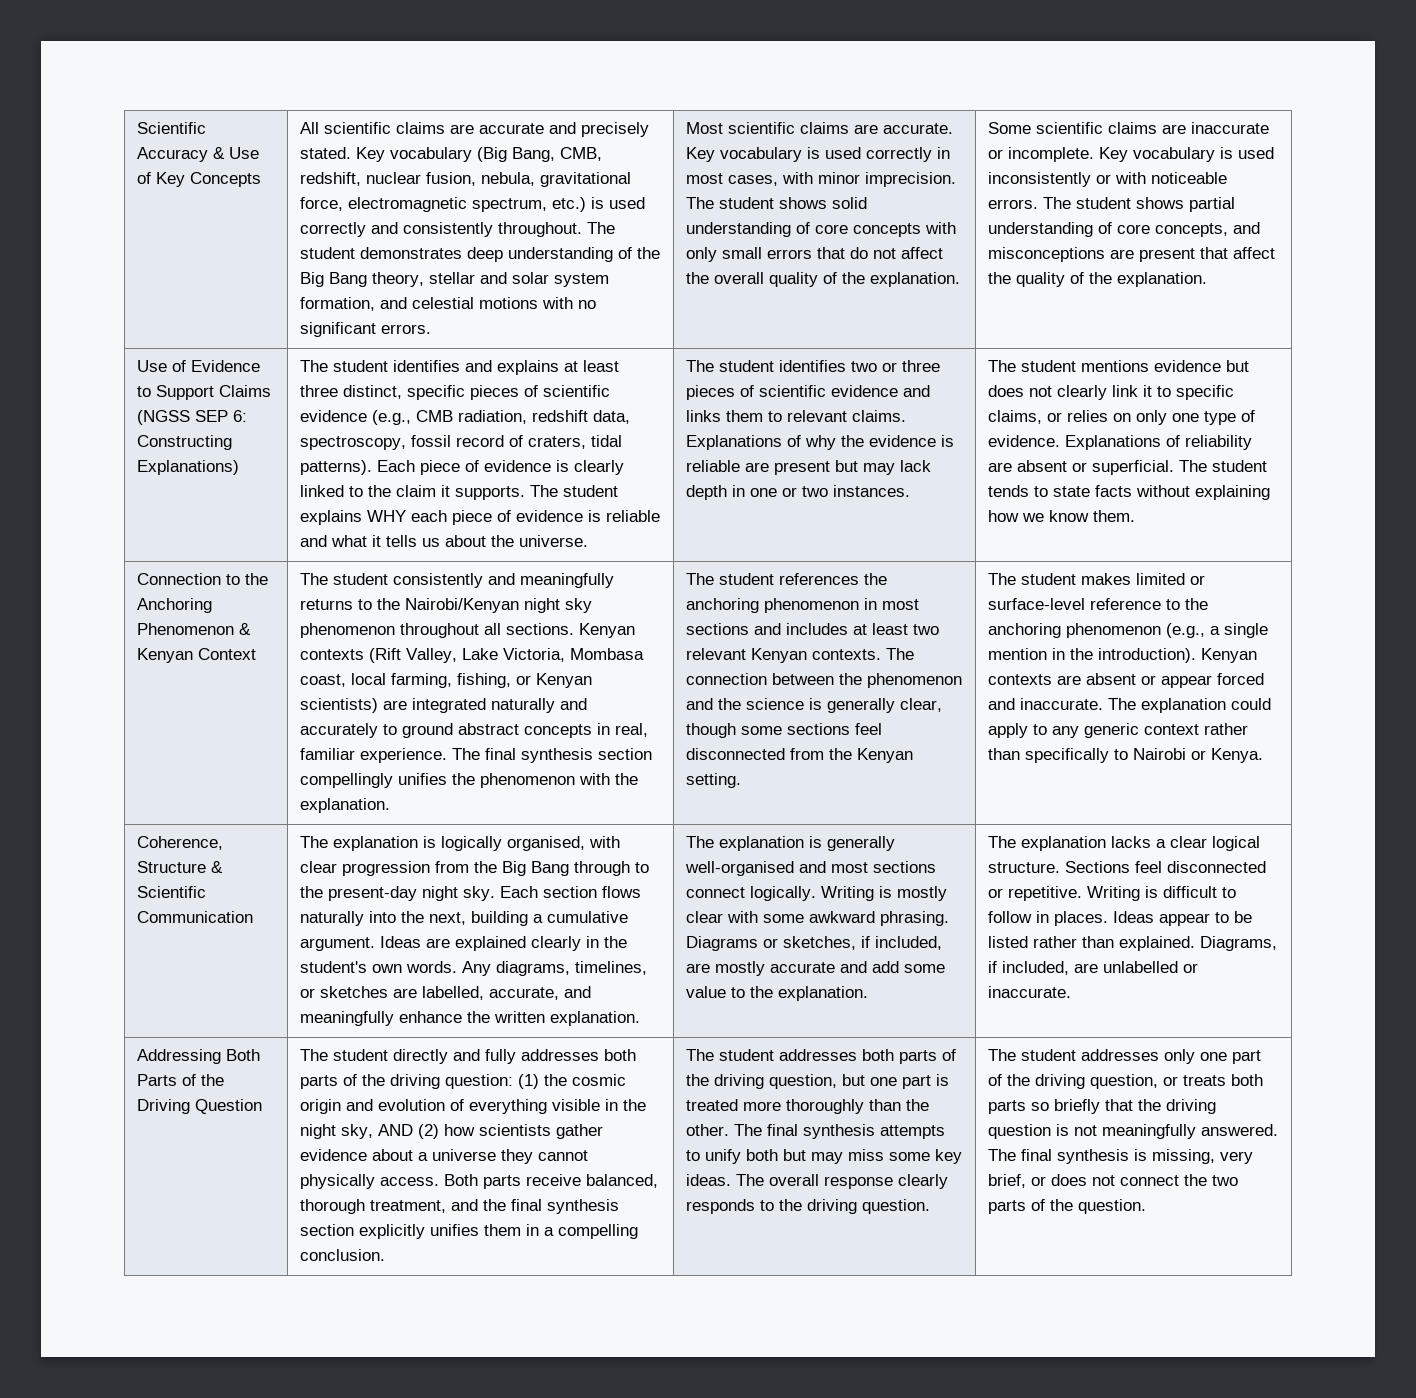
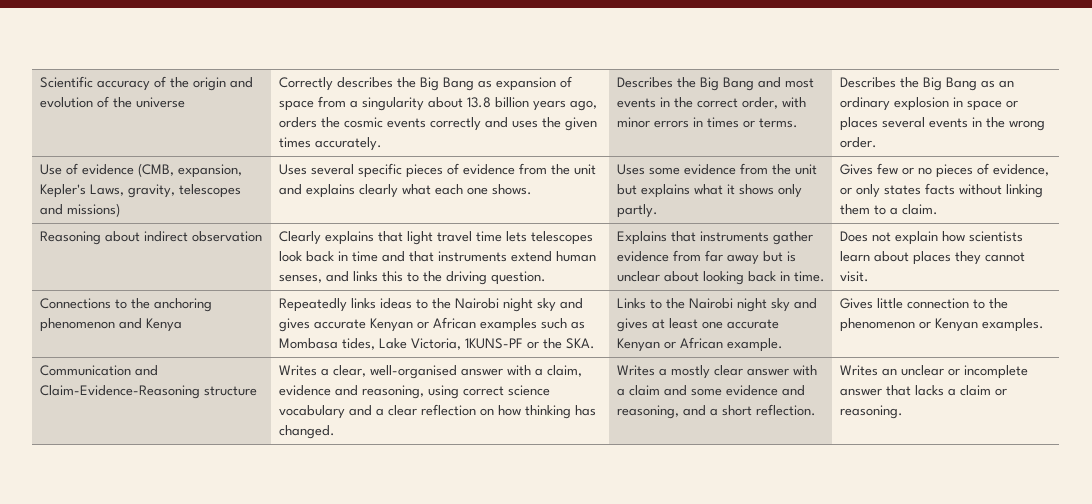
- Scientific Accuracy & Use of Key Concepts | All scientific claims are accurate and precisely stated. Key vocabulary (Big Bang, CMB, redshift, nuclear fusion, nebula, gravitational force, electromagnetic spectrum, etc.) is used correctly and consistently throughout. The student demonstrates deep understanding of the Big Bang theory, stellar and solar system formation, and celestial motions with no significant errors. | Most scientific claims are accurate. Key vocabulary is used correctly in most cases, with minor imprecision. The student shows solid understanding of core concepts with only small errors that do not affect the overall quality of the explanation. | Some scientific claims are inaccurate or incomplete. Key vocabulary is used inconsistently or with noticeable errors. The student shows partial understanding of core concepts, and misconceptions are present that affect the quality of the explanation.
- Use of Evidence to Support Claims (NGSS SEP 6: Constructing Explanations) | The student identifies and explains at least three distinct, specific pieces of scientific evidence (e.g., CMB radiation, redshift data, spectroscopy, fossil record of craters, tidal patterns). Each piece of evidence is clearly linked to the claim it supports. The student explains WHY each piece of evidence is reliable and what it tells us about the universe. | The student identifies two or three pieces of scientific evidence and links them to relevant claims. Explanations of why the evidence is reliable are present but may lack depth in one or two instances. | The student mentions evidence but does not clearly link it to specific claims, or relies on only one type of evidence. Explanations of reliability are absent or superficial. The student tends to state facts without explaining how we know them.
- Connection to the Anchoring Phenomenon & Kenyan Context | The student consistently and meaningfully returns to the Nairobi/Kenyan night sky phenomenon throughout all sections. Kenyan contexts (Rift Valley, Lake Victoria, Mombasa coast, local farming, fishing, or Kenyan scientists) are integrated naturally and accurately to ground abstract concepts in real, familiar experience. The final synthesis section compellingly unifies the phenomenon with the explanation. | The student references the anchoring phenomenon in most sections and includes at least two relevant Kenyan contexts. The connection between the phenomenon and the science is generally clear, though some sections feel disconnected from the Kenyan setting. | The student makes limited or surface-level reference to the anchoring phenomenon (e.g., a single mention in the introduction). Kenyan contexts are absent or appear forced and inaccurate. The explanation could apply to any generic context rather than specifically to Nairobi or Kenya.
- Coherence, Structure & Scientific Communication | The explanation is logically organised, with clear progression from the Big Bang through to the present-day night sky. Each section flows naturally into the next, building a cumulative argument. Ideas are explained clearly in the student's own words. Any diagrams, timelines, or sketches are labelled, accurate, and meaningfully enhance the written explanation. | The explanation is generally well-organised and most sections connect logically. Writing is mostly clear with some awkward phrasing. Diagrams or sketches, if included, are mostly accurate and add some value to the explanation. | The explanation lacks a clear logical structure. Sections feel disconnected or repetitive. Writing is difficult to follow in places. Ideas appear to be listed rather than explained. Diagrams, if included, are unlabelled or inaccurate.
- Addressing Both Parts of the Driving Question | The student directly and fully addresses both parts of the driving question: (1) the cosmic origin and evolution of everything visible in the night sky, AND (2) how scientists gather evidence about a universe they cannot physically access. Both parts receive balanced, thorough treatment, and the final synthesis section explicitly unifies them in a compelling conclusion. | The student addresses both parts of the driving question, but one part is treated more thoroughly than the other. The final synthesis attempts to unify both but may miss some key ideas. The overall response clearly responds to the driving question. | The student addresses only one part of the driving question, or treats both parts so briefly that the driving question is not meaningfully answered. The final synthesis is missing, very brief, or does not connect the two parts of the question.
+ Scientific accuracy of the origin and evolution of the universe | Correctly describes the Big Bang as expansion of space from a singularity about 13.8 billion years ago, orders the cosmic events correctly and uses the given times accurately. | Describes the Big Bang and most events in the correct order, with minor errors in times or terms. | Describes the Big Bang as an ordinary explosion in space or places several events in the wrong order.
+ Use of evidence (CMB, expansion, Kepler's Laws, gravity, telescopes and missions) | Uses several specific pieces of evidence from the unit and explains clearly what each one shows. | Uses some evidence from the unit but explains what it shows only partly. | Gives few or no pieces of evidence, or only states facts without linking them to a claim.
+ Reasoning about indirect observation | Clearly explains that light travel time lets telescopes look back in time and that instruments extend human senses, and links this to the driving question. | Explains that instruments gather evidence from far away but is unclear about looking back in time. | Does not explain how scientists learn about places they cannot visit.
+ Connections to the anchoring phenomenon and Kenya | Repeatedly links ideas to the Nairobi night sky and gives accurate Kenyan or African examples such as Mombasa tides, Lake Victoria, 1KUNS-PF or the SKA. | Links to the Nairobi night sky and gives at least one accurate Kenyan or African example. | Gives little connection to the phenomenon or Kenyan examples.
+ Communication and Claim-Evidence-Reasoning structure | Writes a clear, well-organised answer with a claim, evidence and reasoning, using correct science vocabulary and a clear reflection on how thinking has changed. | Writes a mostly clear answer with a claim and some evidence and reasoning, and a short reflection. | Writes an unclear or incomplete answer that lacks a claim or reasoning.

